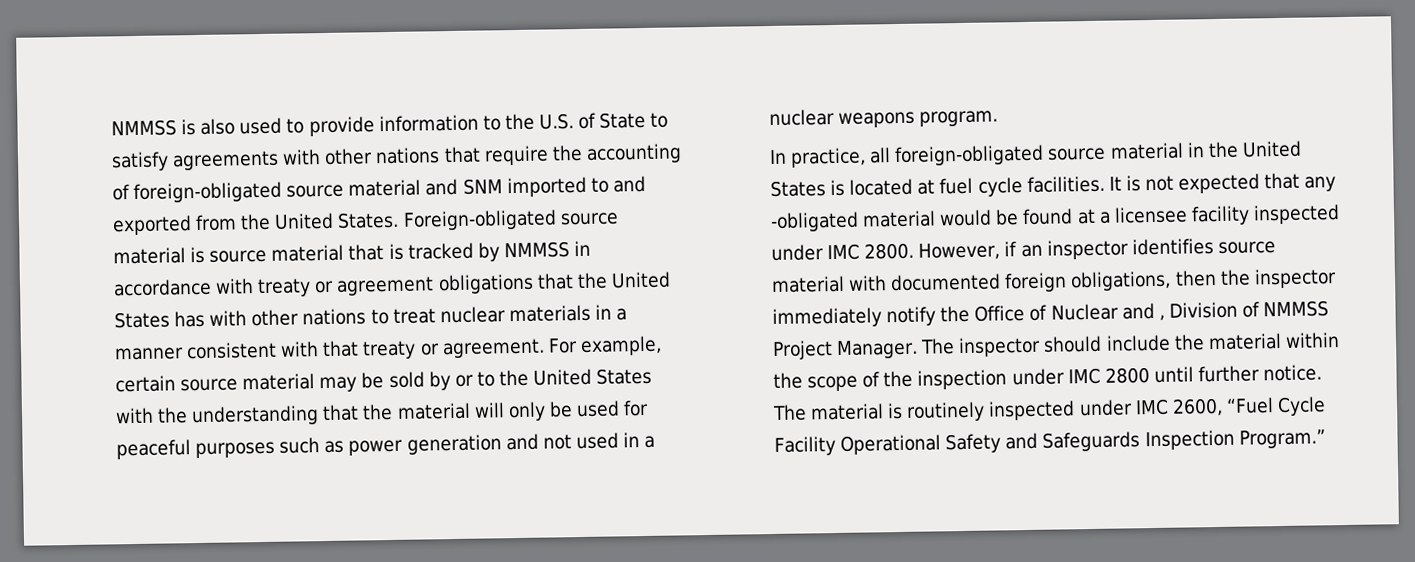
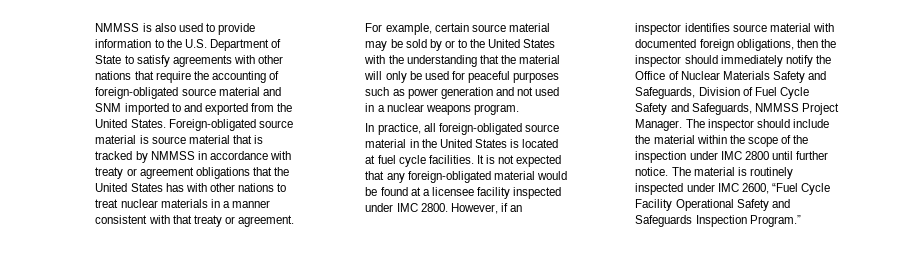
- NMMSS is also used to provide information to the U.S. of State to satisfy agreements with other nations that require the accounting of foreign-obligated source material and SNM imported to and exported from the United States.
+ NMMSS is also used to provide information to the U.S. Department of State to satisfy agreements with other nations that require the accounting of foreign-obligated source material and SNM imported to and exported from the United States.
- It is not expected that any -obligated material would be found at a licensee facility inspected under IMC 2800.
+ It is not expected that any foreign-obligated material would be found at a licensee facility inspected under IMC 2800.
- However, if an inspector identifies source material with documented foreign obligations, then the inspector immediately notify the Office of Nuclear and , Division of NMMSS Project Manager.
+ However, if an inspector identifies source material with documented foreign obligations, then the inspector should immediately notify the Office of Nuclear Materials Safety and Safeguards, Division of Fuel Cycle Safety and Safeguards, NMMSS Project Manager.

